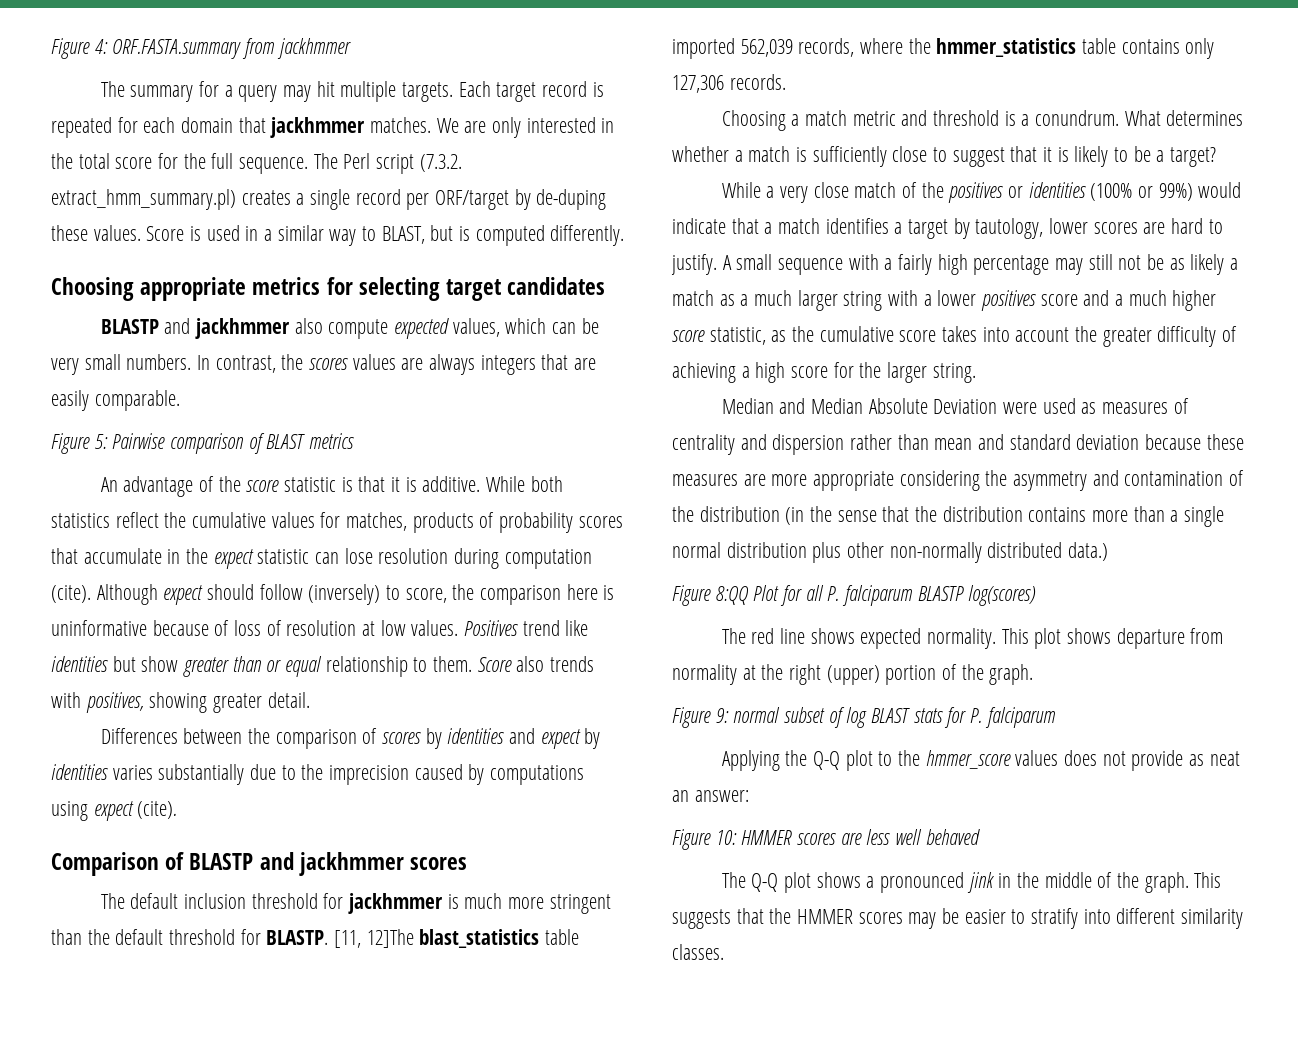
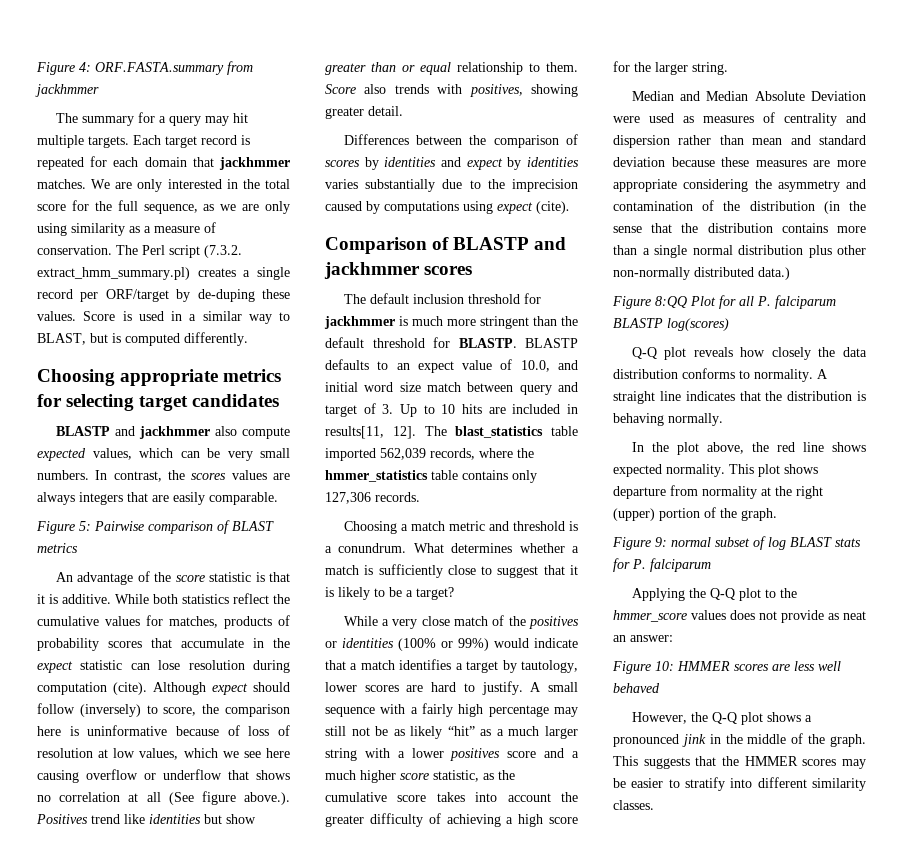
- We are only interested in the total score for the full sequence.
+ We are only interested in the total score for the full sequence, as we are only using similarity as a measure of conservation.
- Although expect should follow (inversely) to score, the comparison here is uninformative because of loss of resolution at low values. Positives trend like identities but show greater than or equal relationship to them.
+ Although expect should follow (inversely) to score, the comparison here is uninformative because of loss of resolution at low values, which we see here causing overflow or underflow that shows no correlation at all (See figure above.). Positives trend like identities but show greater than or equal relationship to them.
- [11, 12]The blast_statistics table imported 562,039 records, where the hmmer_statistics table contains only 127,306 records.
+ BLASTP defaults to an expect value of 10.0, and initial word size match between query and target of 3. Up to 10 hits are included in results[11, 12]. The blast_statistics table imported 562,039 records, where the hmmer_statistics table contains only 127,306 records.
- A small sequence with a fairly high percentage may still not be as likely a match as a much larger string with a lower positives score and a much higher score statistic, as the cumulative score takes into account the greater difficulty of achieving a high score for the larger string.
+ A small sequence with a fairly high percentage may still not be as likely “hit” as a much larger string with a lower positives score and a much higher score statistic, as the cumulative score takes into account the greater difficulty of achieving a high score for the larger string.
- The red line shows expected normality.
+ Q-Q plot reveals how closely the data distribution conforms to normality. A straight line indicates that the distribution is behaving normally.
+ In the plot above, the red line shows expected normality.
- The Q-Q plot shows a pronounced jink in the middle of the graph.
+ However, the Q-Q plot shows a pronounced jink in the middle of the graph.

